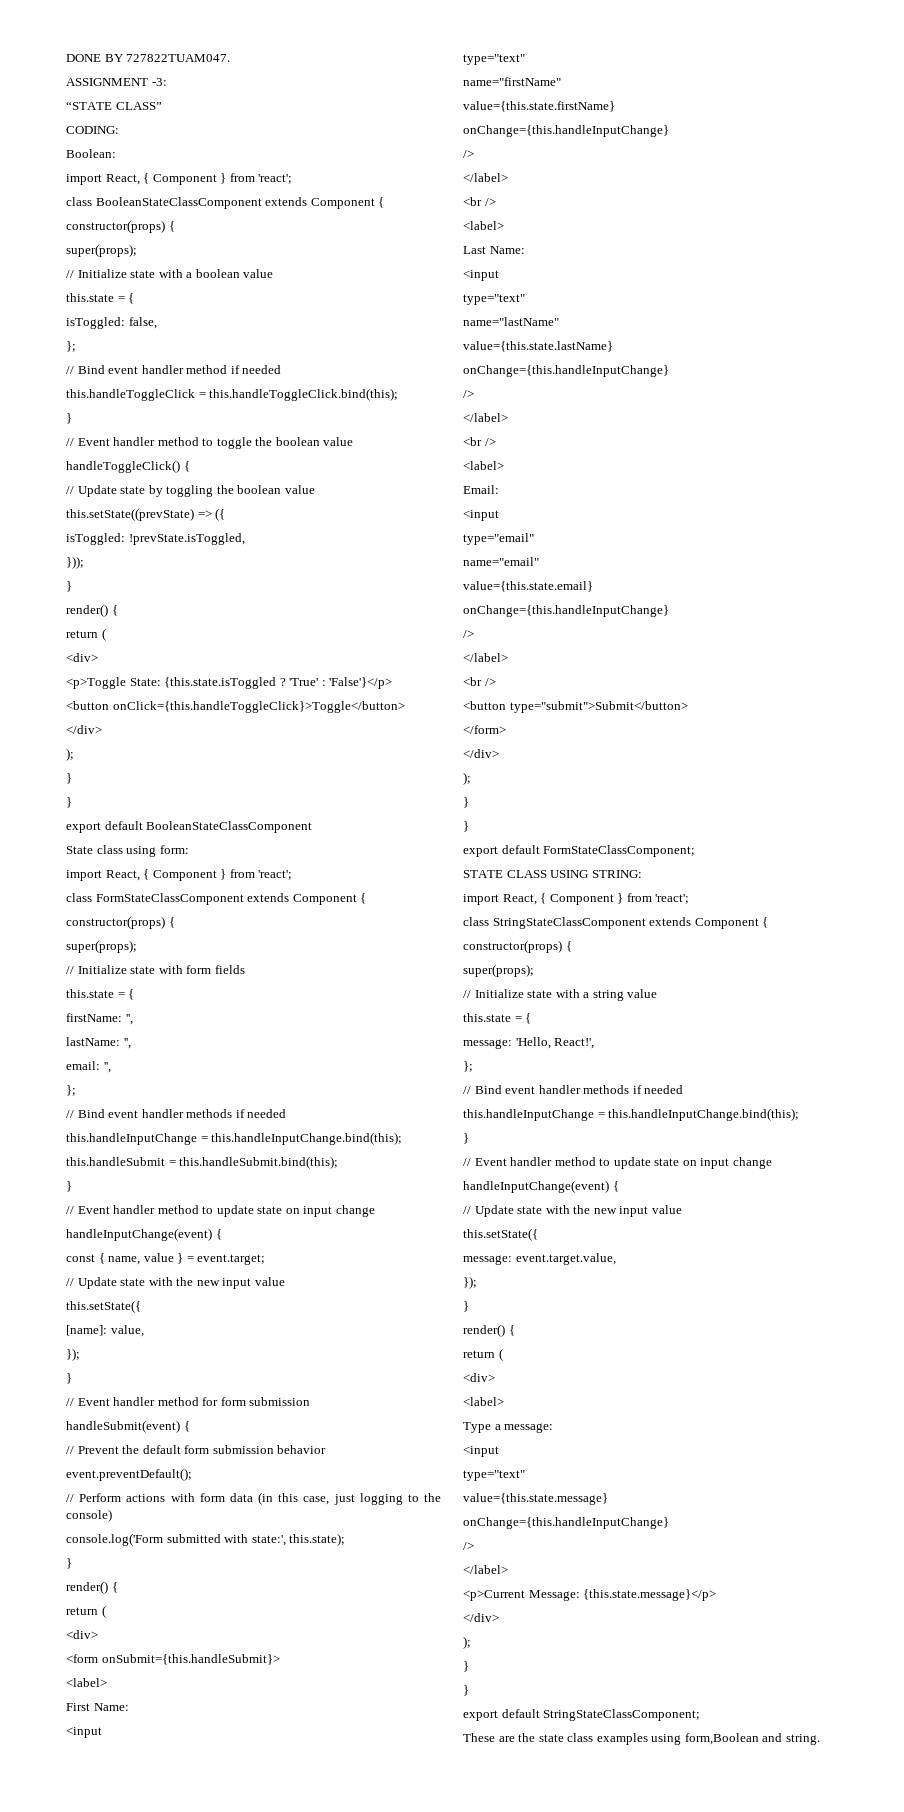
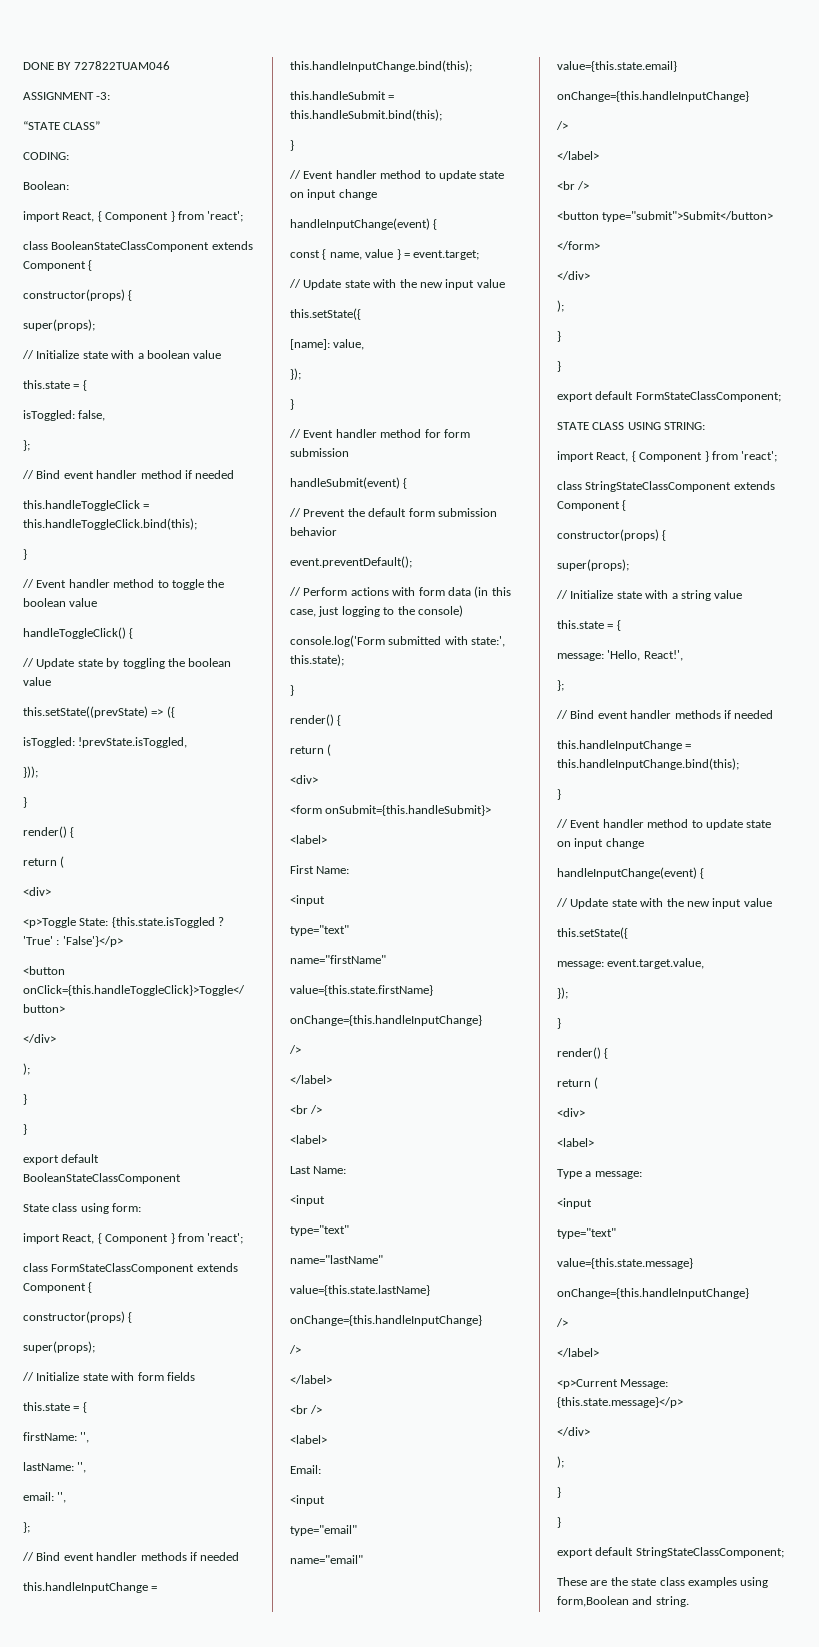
- DONE BY 727822TUAM047.
+ DONE BY 727822TUAM046

